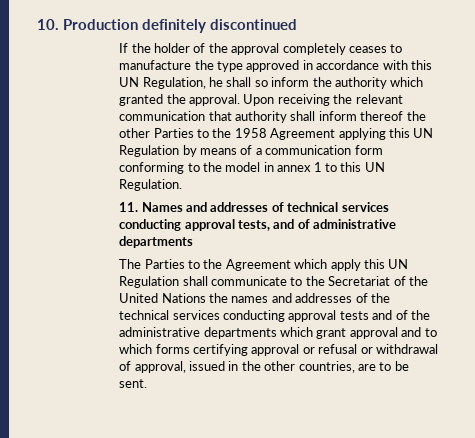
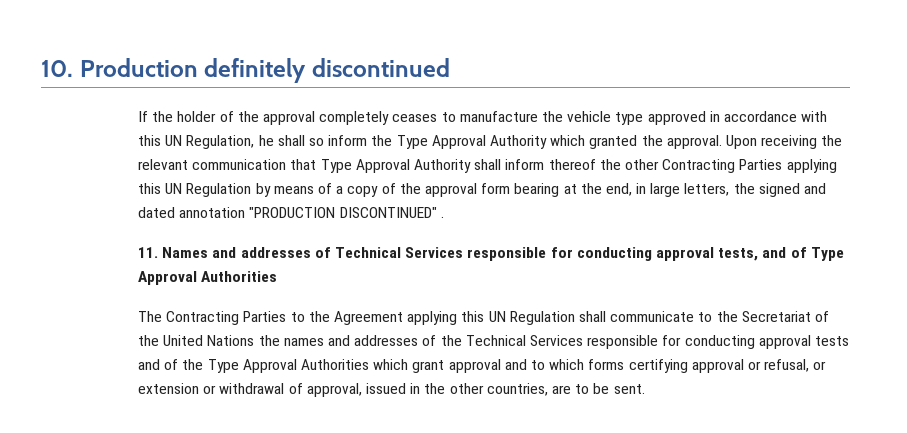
- If the holder of the approval completely ceases to manufacture the type approved in accordance with this UN Regulation, he shall so inform the authority which granted the approval.
+ If the holder of the approval completely ceases to manufacture the vehicle type approved in accordance with this UN Regulation, he shall so inform the Type Approval Authority which granted the approval.
- Upon receiving the relevant communication that authority shall inform thereof the other Parties to the 1958 Agreement applying this UN Regulation by means of a communication form conforming to the model in annex 1 to this UN Regulation.
+ Upon receiving the relevant communication that Type Approval Authority shall inform thereof the other Contracting Parties applying this UN Regulation by means of a copy of the approval form bearing at the end, in large letters, the signed and dated annotation "PRODUCTION DISCONTINUED" .
- 11. Names and addresses of technical services conducting approval tests, and of administrative departments
+ 11. Names and addresses of Technical Services responsible for conducting approval tests, and of Type Approval Authorities
- The Parties to the Agreement which apply this UN Regulation shall communicate to the Secretariat of the United Nations the names and addresses of the technical services conducting approval tests and of the administrative departments which grant approval and to which forms certifying approval or refusal or withdrawal of approval, issued in the other countries, are to be sent.
+ The Contracting Parties to the Agreement applying this UN Regulation shall communicate to the Secretariat of the United Nations the names and addresses of the Technical Services responsible for conducting approval tests and of the Type Approval Authorities which grant approval and to which forms certifying approval or refusal, or extension or withdrawal of approval, issued in the other countries, are to be sent.

